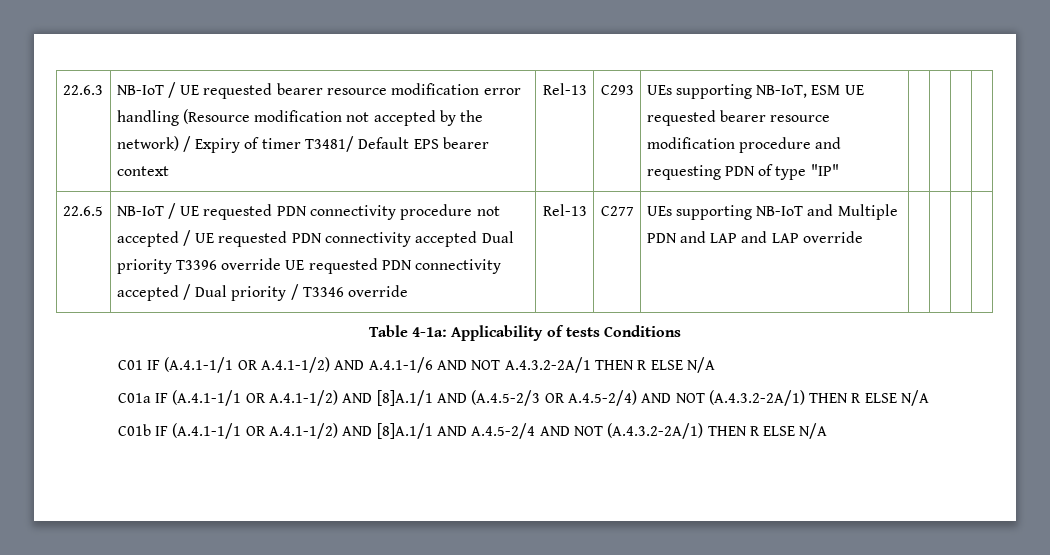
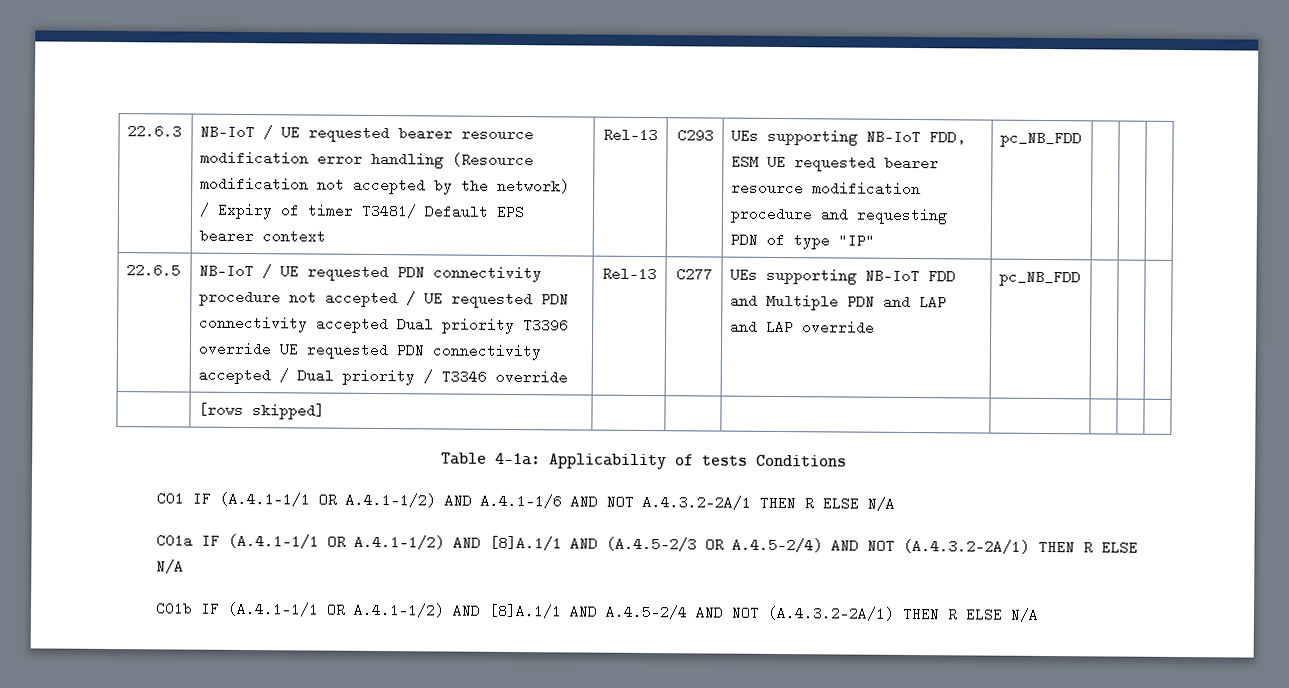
- UEs supporting NB-IoT, ESM UE requested bearer resource modification procedure and requesting PDN of type "IP"
+ UEs supporting NB-IoT FDD, ESM UE requested bearer resource modification procedure and requesting PDN of type "IP" | pc_NB_FDD
- UEs supporting NB-IoT and Multiple PDN and LAP and LAP override
+ UEs supporting NB-IoT FDD and Multiple PDN and LAP and LAP override | pc_NB_FDD | | |
+ | [rows skipped] | | | | | | |

